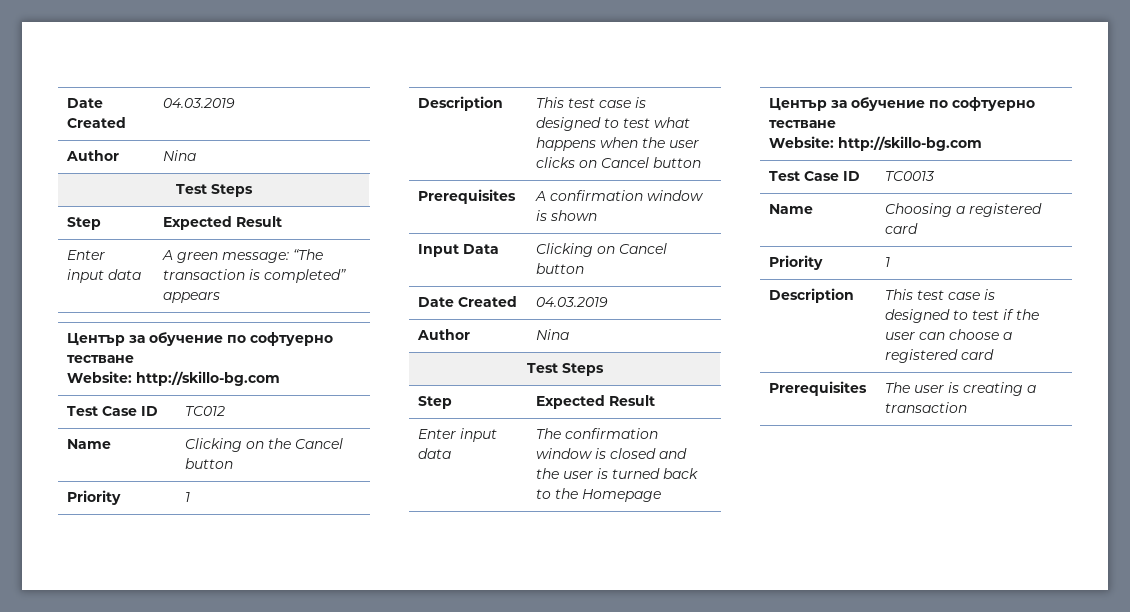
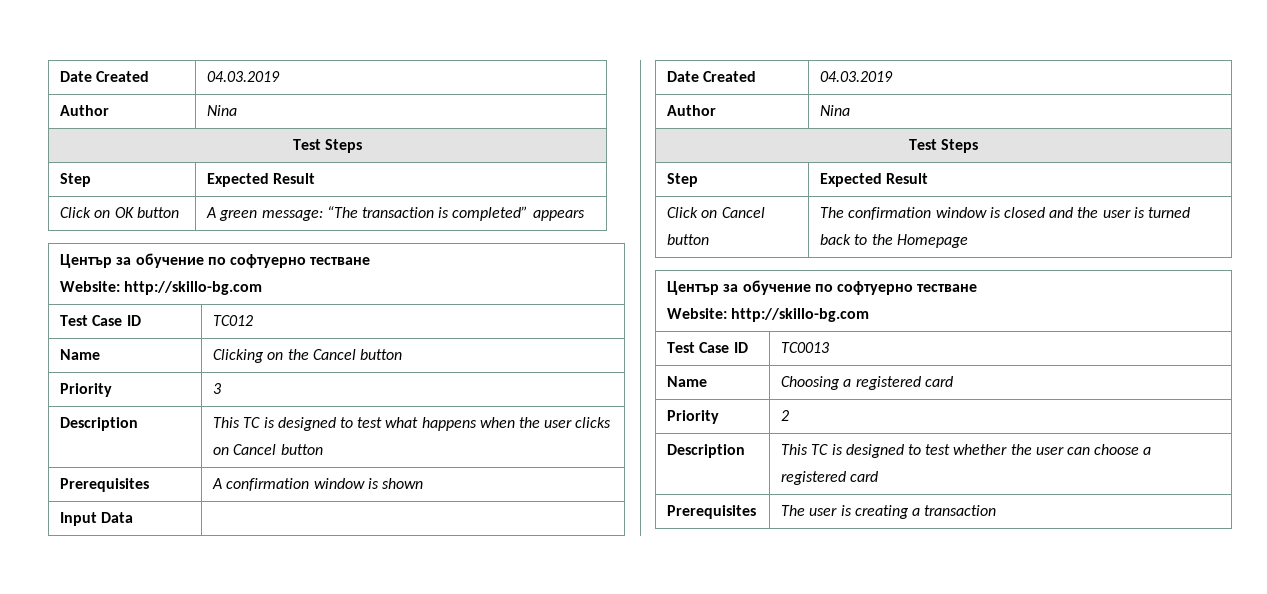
- Enter input data | A green message: “The transaction is completed” appears
+ Click on OK button | A green message: “The transaction is completed” appears
  Name | Clicking on the Cancel button
- Priority | 1
- Description | This test case is designed to test what happens when the user clicks on Cancel button
+ Priority | 3
+ Description | This TC is designed to test what happens when the user clicks on Cancel button
- Input Data | Clicking on Cancel button
+ Input Data |
- Enter input data | The confirmation window is closed and the user is turned back to the Homepage
+ Click on Cancel button | The confirmation window is closed and the user is turned back to the Homepage
  Name | Choosing a registered card
- Priority | 1
- Description | This test case is designed to test if the user can choose a registered card
+ Priority | 2
+ Description | This TC is designed to test whether the user can choose a registered card

